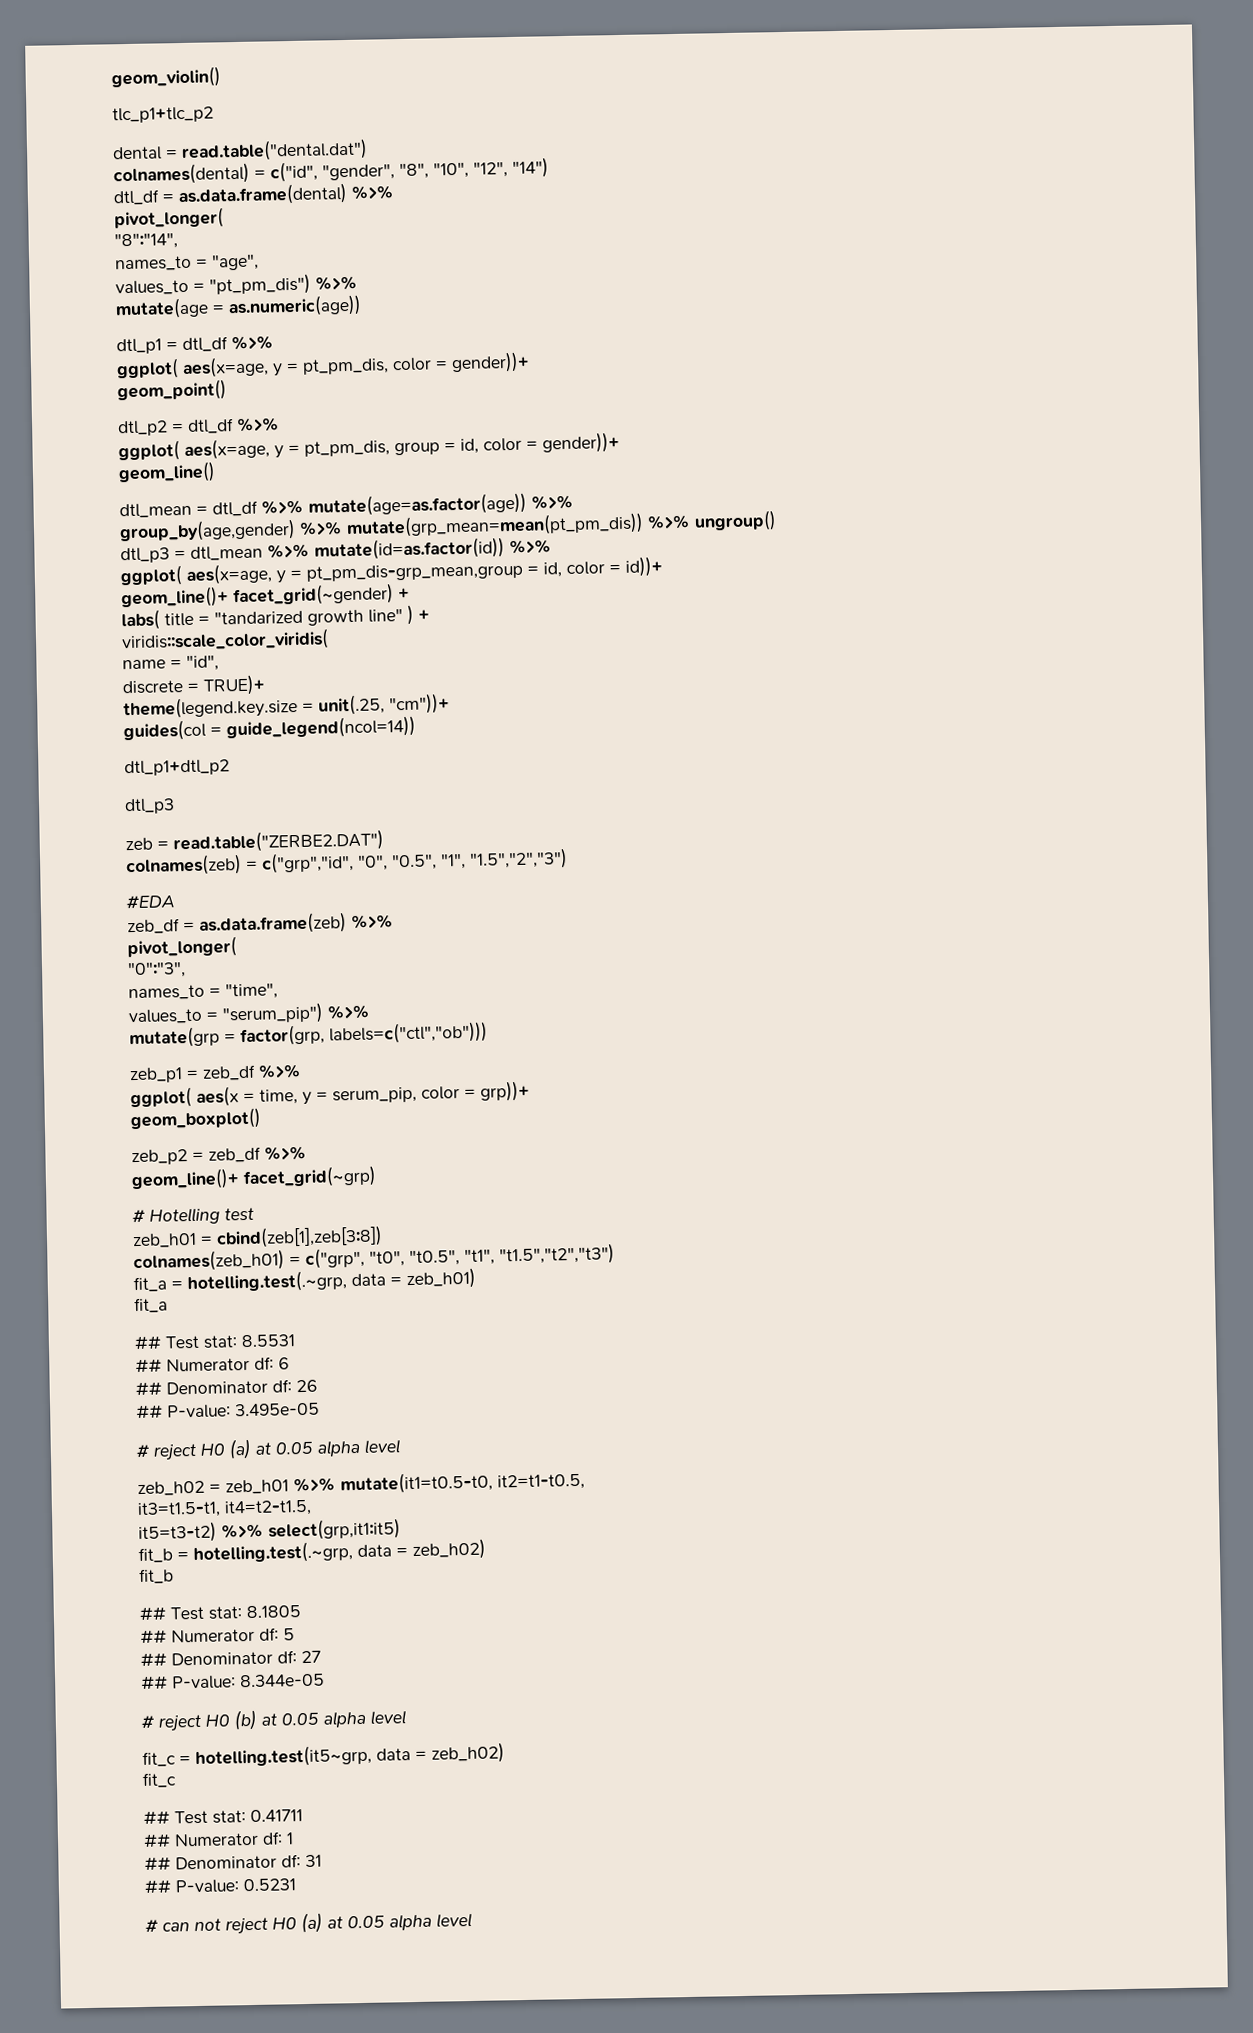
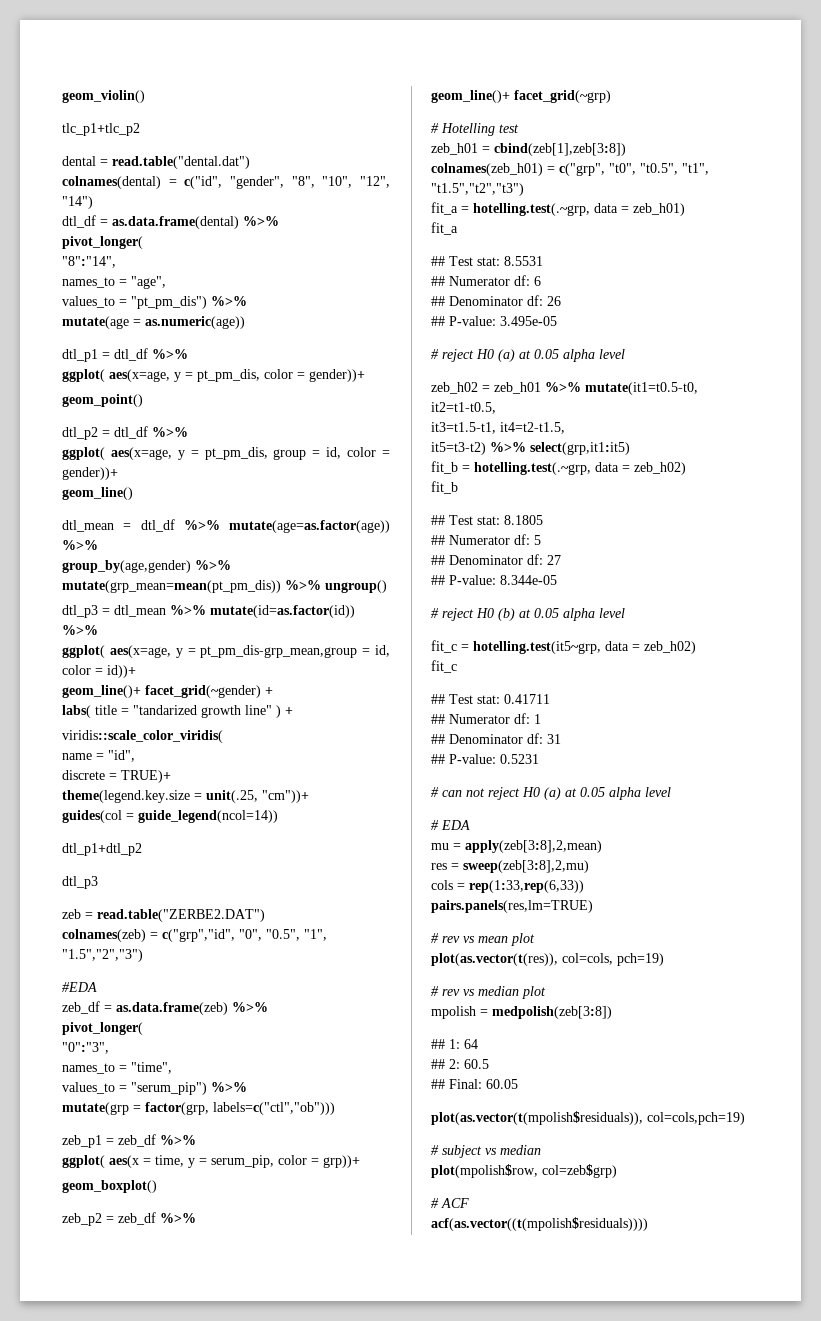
+ # EDA
+ mu = apply(zeb[3:8],2,mean)
+ res = sweep(zeb[3:8],2,mu)
+ cols = rep(1:33,rep(6,33))
+ pairs.panels(res,lm=TRUE)
+ # rev vs mean plot
+ plot(as.vector(t(res)), col=cols, pch=19)
+ # rev vs median plot
+ mpolish = medpolish(zeb[3:8])
+ ## 1: 64
+ ## 2: 60.5
+ ## Final: 60.05
+ plot(as.vector(t(mpolish$residuals)), col=cols,pch=19)
+ # subject vs median
+ plot(mpolish$row, col=zeb$grp)
+ # ACF
+ acf(as.vector((t(mpolish$residuals))))

